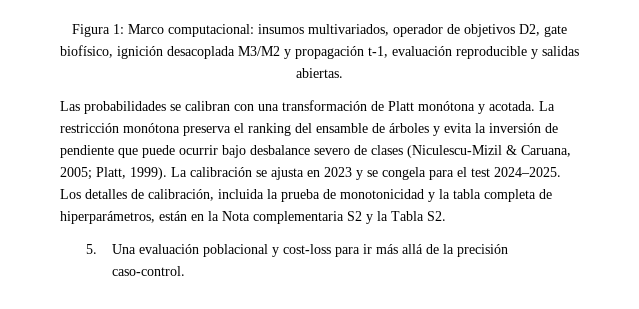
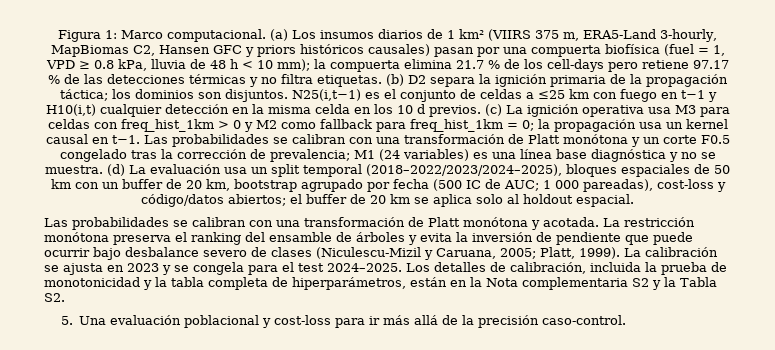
- Figura 1: Marco computacional: insumos multivariados, operador de objetivos D2, gate biofísico, ignición desacoplada M3/M2 y propagación t-1, evaluación reproducible y salidas abiertas.
+ Figura 1: Marco computacional. (a) Los insumos diarios de 1 km² (VIIRS 375 m, ERA5-Land 3-hourly, MapBiomas C2, Hansen GFC y priors históricos causales) pasan por una compuerta biofísica (fuel = 1, VPD ≥ 0.8 kPa, lluvia de 48 h < 10 mm); la compuerta elimina 21.7 % de los cell-days pero retiene 97.17 % de las detecciones térmicas y no filtra etiquetas. (b) D2 separa la ignición primaria de la propagación táctica; los dominios son disjuntos. N25(i,t−1) es el conjunto de celdas a ≤25 km con fuego en t−1 y H10(i,t) cualquier detección en la misma celda en los 10 d previos. (c) La ignición operativa usa M3 para celdas con freq_hist_1km > 0 y M2 como fallback para freq_hist_1km = 0; la propagación usa un kernel causal en t−1. Las probabilidades se calibran con una transformación de Platt monótona y un corte F0.5 congelado tras la corrección de prevalencia; M1 (24 variables) es una línea base diagnóstica y no se muestra. (d) La evaluación usa un split temporal (2018–2022/2023/2024–2025), bloques espaciales de 50 km con un buffer de 20 km, bootstrap agrupado por fecha (500 IC de AUC; 1 000 pareadas), cost-loss y código/datos abiertos; el buffer de 20 km se aplica solo al holdout espacial.
- La restricción monótona preserva el ranking del ensamble de árboles y evita la inversión de pendiente que puede ocurrir bajo desbalance severo de clases (Niculescu-Mizil & Caruana, 2005; Platt, 1999).
+ La restricción monótona preserva el ranking del ensamble de árboles y evita la inversión de pendiente que puede ocurrir bajo desbalance severo de clases (Niculescu-Mizil y Caruana, 2005; Platt, 1999).

